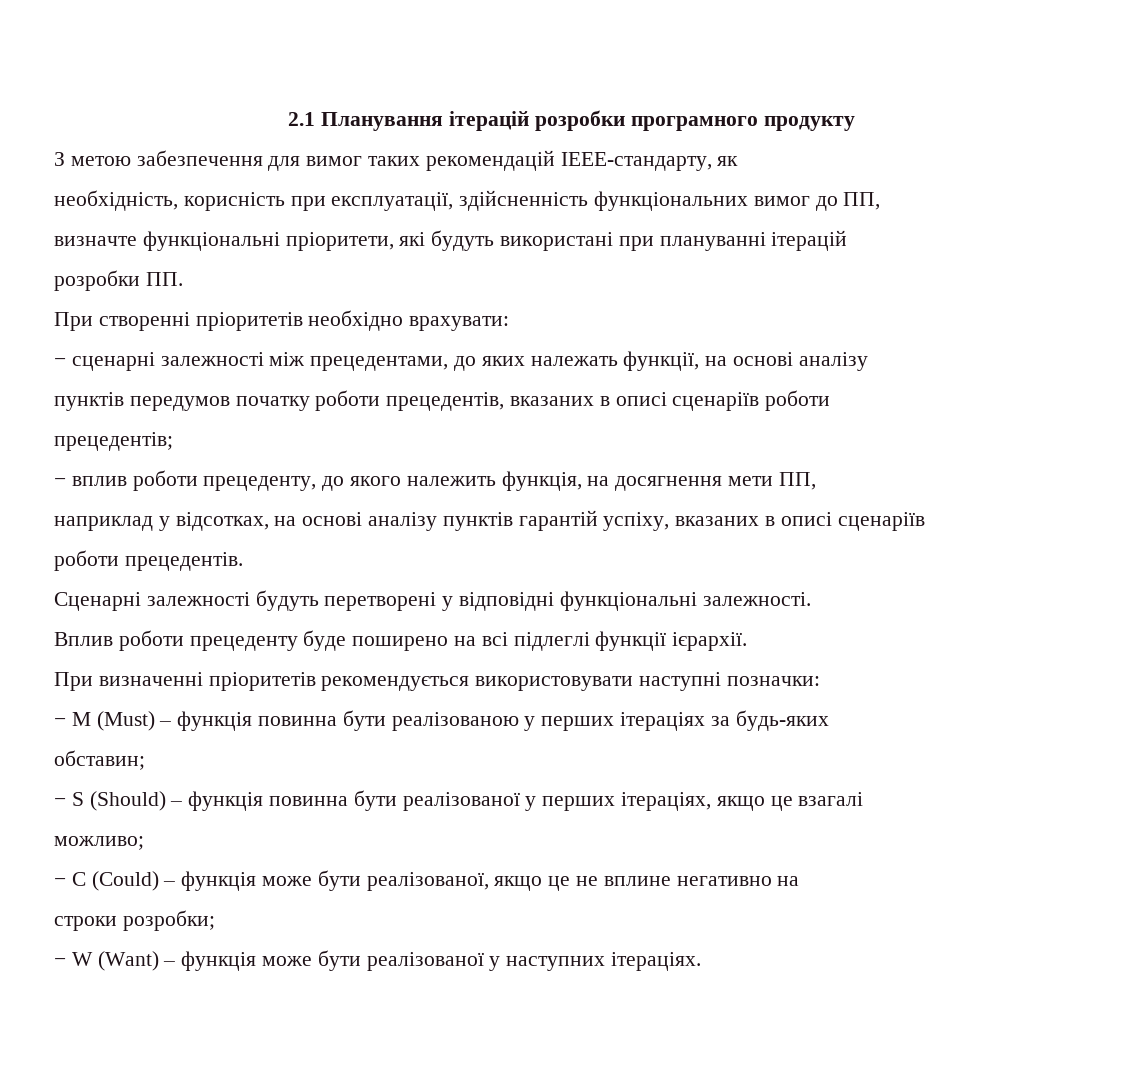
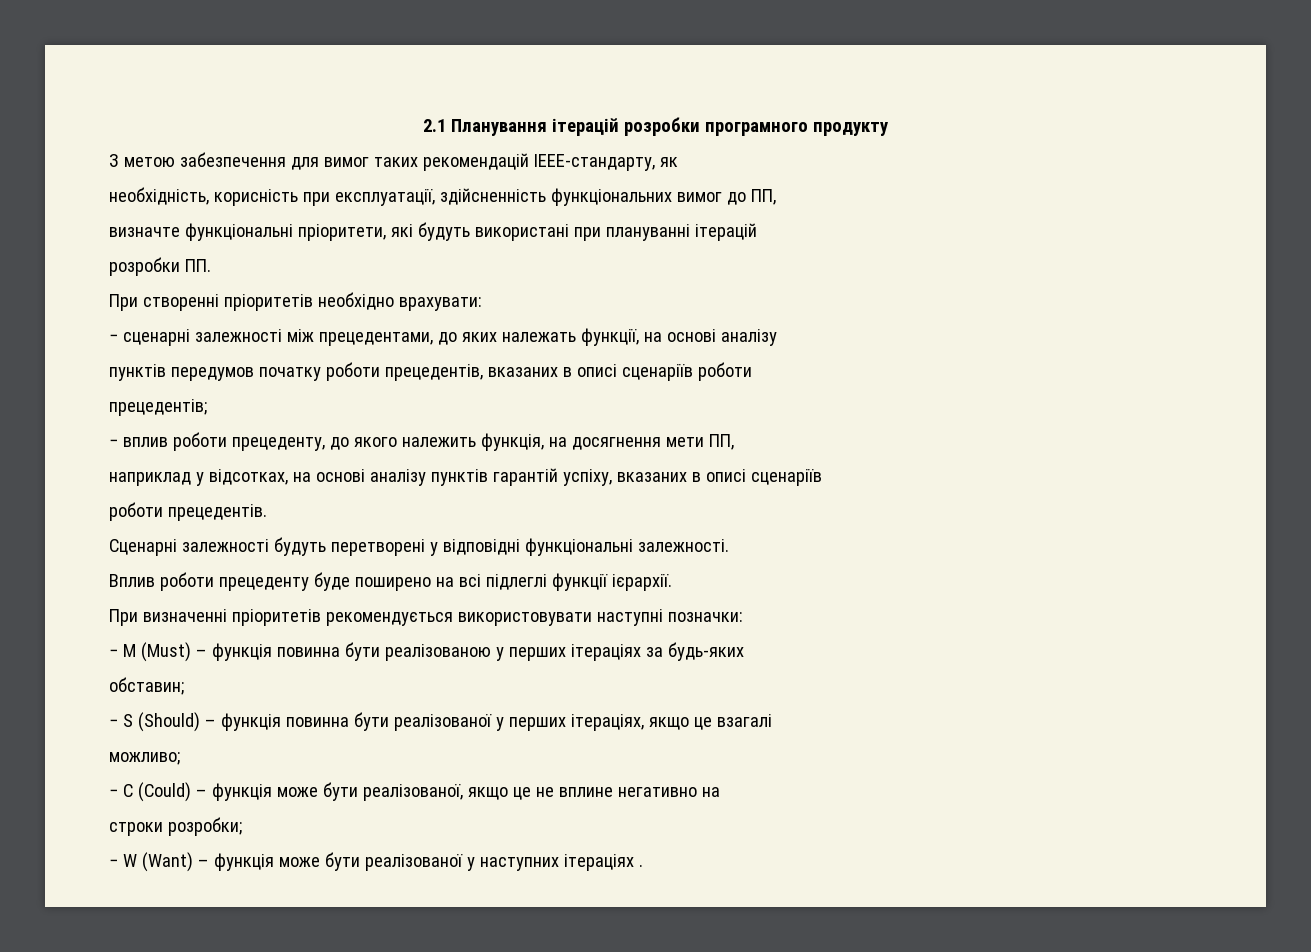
- − W (Want) – функція може бути реалізованої у наступних ітераціях.
+ − W (Want) – функція може бути реалізованої у наступних ітераціях .

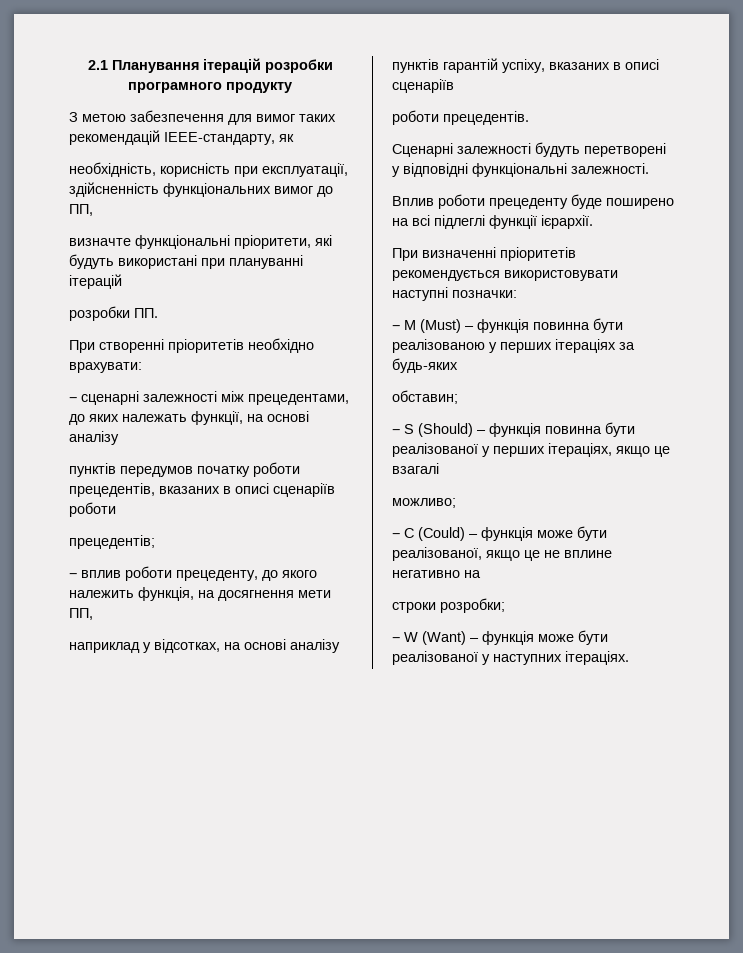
- − W (Want) – функція може бути реалізованої у наступних ітераціях .
+ − W (Want) – функція може бути реалізованої у наступних ітераціях.

